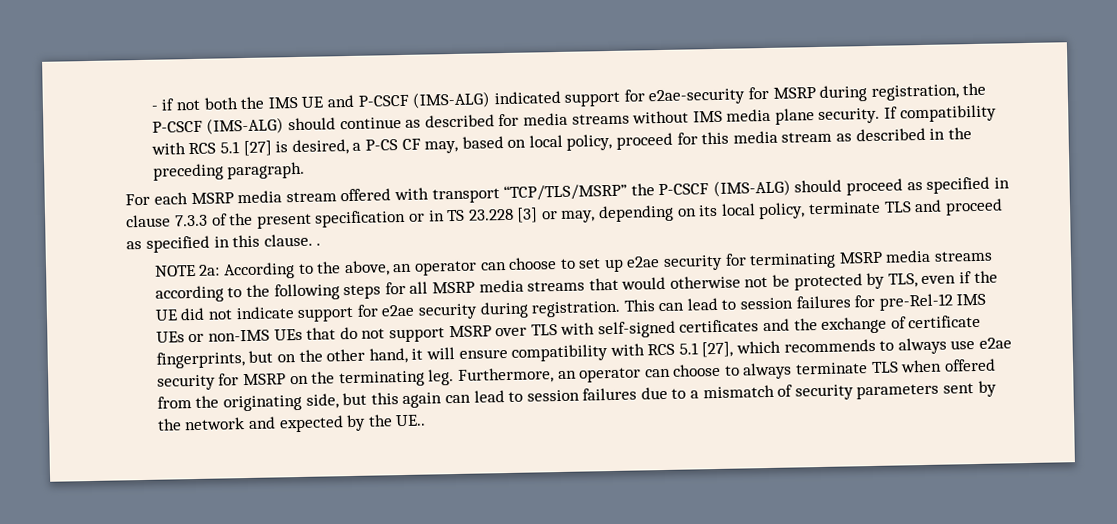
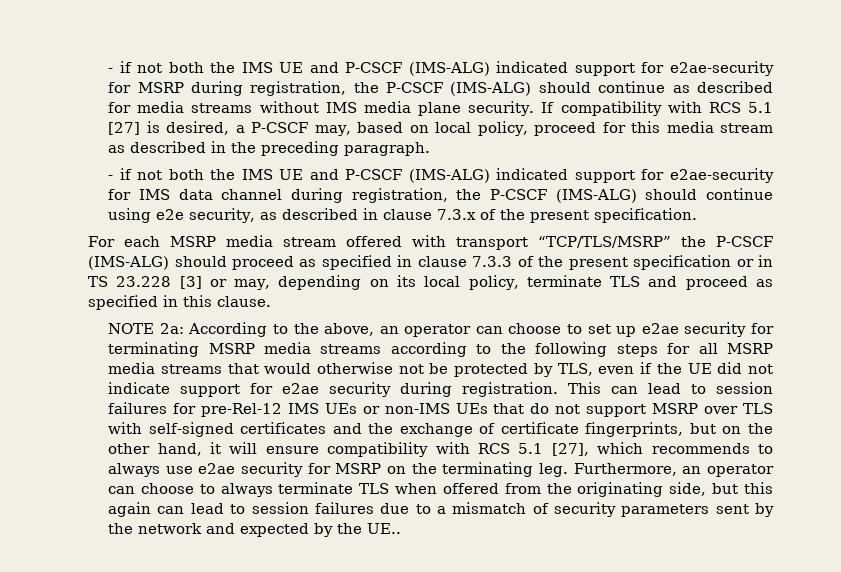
- If compatibility with RCS 5.1 [27] is desired, a P-CS CF may, based on local policy, proceed for this media stream as described in the preceding paragraph.
+ If compatibility with RCS 5.1 [27] is desired, a P-CSCF may, based on local policy, proceed for this media stream as described in the preceding paragraph.
+ - if not both the IMS UE and P-CSCF (IMS-ALG) indicated support for e2ae-security for IMS data channel during registration, the P-CSCF (IMS-ALG) should continue using e2e security, as described in clause 7.3.x of the present specification.
- For each MSRP media stream offered with transport “TCP/TLS/MSRP” the P-CSCF (IMS-ALG) should proceed as specified in clause 7.3.3 of the present specification or in TS 23.228 [3] or may, depending on its local policy, terminate TLS and proceed as specified in this clause. .
+ For each MSRP media stream offered with transport “TCP/TLS/MSRP” the P-CSCF (IMS-ALG) should proceed as specified in clause 7.3.3 of the present specification or in TS 23.228 [3] or may, depending on its local policy, terminate TLS and proceed as specified in this clause.

